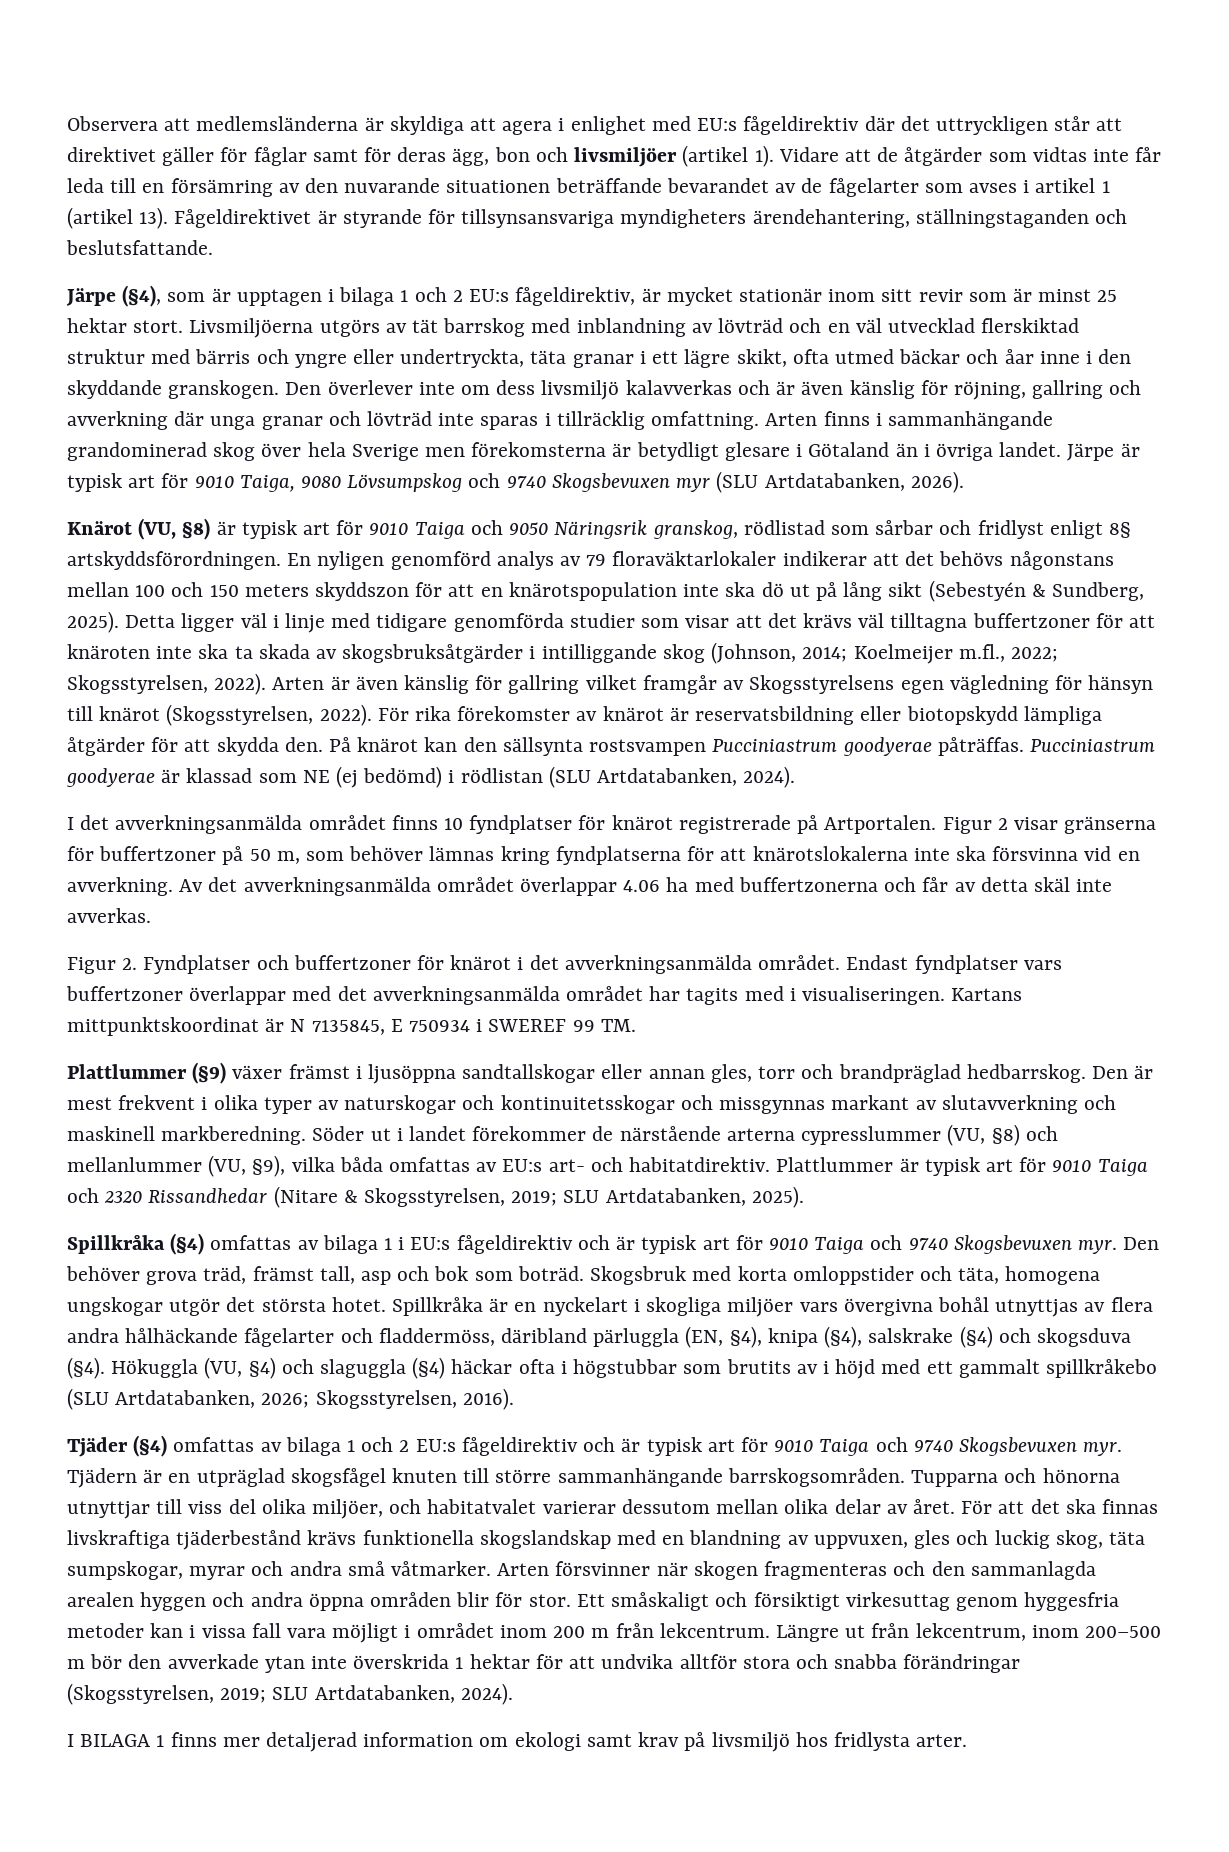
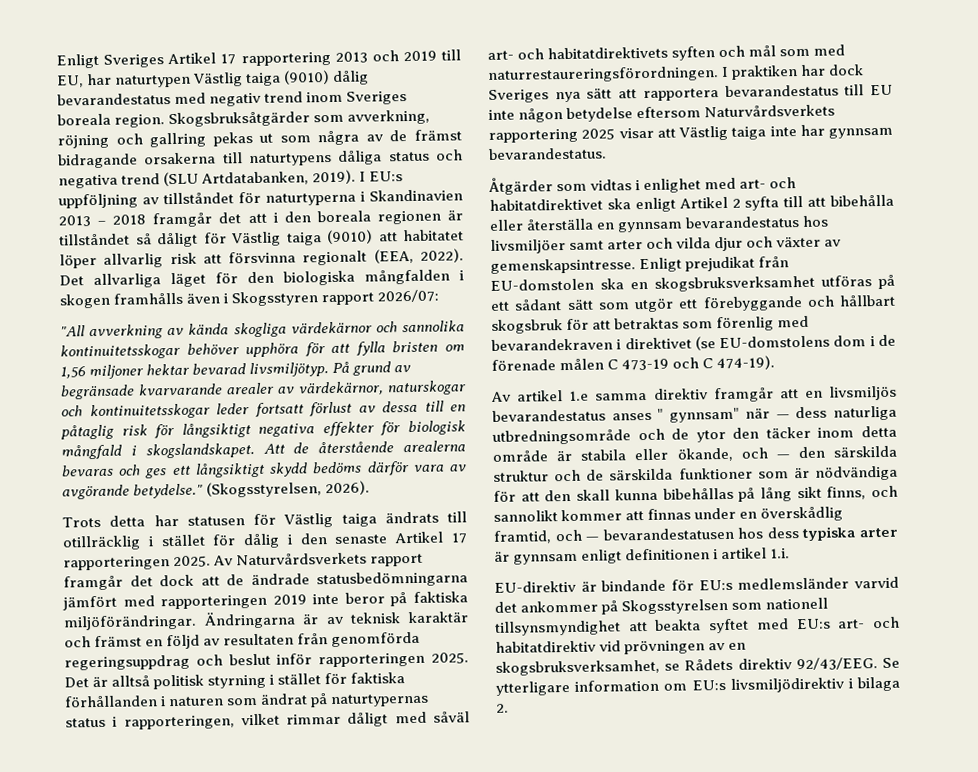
- Observera att medlemsländerna är skyldiga att agera i enlighet med EU:s fågeldirektiv där det uttryckligen står att direktivet gäller för fåglar samt för deras ägg, bon och livsmiljöer (artikel 1). Vidare att de åtgärder som vidtas inte får leda till en försämring av den nuvarande situationen beträffande bevarandet av de fågelarter som avses i artikel 1 (artikel 13). Fågeldirektivet är styrande för tillsynsansvariga myndigheters ärendehantering, ställningstaganden och beslutsfattande.
- Järpe (§4), som är upptagen i bilaga 1 och 2 EU:s fågeldirektiv, är mycket stationär inom sitt revir som är minst 25 hektar stort. Livsmiljöerna utgörs av tät barrskog med inblandning av lövträd och en väl utvecklad flerskiktad struktur med bärris och yngre eller undertryckta, täta granar i ett lägre skikt, ofta utmed bäckar och åar inne i den skyddande granskogen. Den överlever inte om dess livsmiljö kalavverkas och är även känslig för röjning, gallring och avverkning där unga granar och lövträd inte sparas i tillräcklig omfattning. Arten finns i sammanhängande grandominerad skog över hela Sverige men förekomsterna är betydligt glesare i Götaland än i övriga landet. Järpe är typisk art för 9010 Taiga, 9080 Lövsumpskog och 9740 Skogsbevuxen myr (SLU Artdatabanken, 2026).
- Knärot (VU, §8) är typisk art för 9010 Taiga och 9050 Näringsrik granskog, rödlistad som sårbar och fridlyst enligt 8§ artskyddsförordningen. En nyligen genomförd analys av 79 floraväktarlokaler indikerar att det behövs någonstans mellan 100 och 150 meters skyddszon för att en knärotspopulation inte ska dö ut på lång sikt (Sebestyén & Sundberg, 2025). Detta ligger väl i linje med tidigare genomförda studier som visar att det krävs väl tilltagna buffertzoner för att knäroten inte ska ta skada av skogsbruksåtgärder i intilliggande skog (Johnson, 2014; Koelmeijer m.fl., 2022; Skogsstyrelsen, 2022). Arten är även känslig för gallring vilket framgår av Skogsstyrelsens egen vägledning för hänsyn till knärot (Skogsstyrelsen, 2022). För rika förekomster av knärot är reservatsbildning eller biotopskydd lämpliga åtgärder för att skydda den. På knärot kan den sällsynta rostsvampen Pucciniastrum goodyerae påträffas. Pucciniastrum goodyerae är klassad som NE (ej bedömd) i rödlistan (SLU Artdatabanken, 2024).
- I det avverkningsanmälda området finns 10 fyndplatser för knärot registrerade på Artportalen. Figur 2 visar gränserna för buffertzoner på 50 m, som behöver lämnas kring fyndplatserna för att knärotslokalerna inte ska försvinna vid en avverkning. Av det avverkningsanmälda området överlappar 4.06 ha med buffertzonerna och får av detta skäl inte avverkas.
- Figur 2. Fyndplatser och buffertzoner för knärot i det avverkningsanmälda området. Endast fyndplatser vars buffertzoner överlappar med det avverkningsanmälda området har tagits med i visualiseringen. Kartans mittpunktskoordinat är N 7135845, E 750934 i SWEREF 99 TM.
- Plattlummer (§9) växer främst i ljusöppna sandtallskogar eller annan gles, torr och brandpräglad hedbarrskog. Den är mest frekvent i olika typer av naturskogar och kontinuitetsskogar och missgynnas markant av slutavverkning och maskinell markberedning. Söder ut i landet förekommer de närstående arterna cypresslummer (VU, §8) och mellanlummer (VU, §9), vilka båda omfattas av EU:s art- och habitatdirektiv. Plattlummer är typisk art för 9010 Taiga och 2320 Rissandhedar (Nitare & Skogsstyrelsen, 2019; SLU Artdatabanken, 2025).
- Spillkråka (§4) omfattas av bilaga 1 i EU:s fågeldirektiv och är typisk art för 9010 Taiga och 9740 Skogsbevuxen myr. Den behöver grova träd, främst tall, asp och bok som boträd. Skogsbruk med korta omloppstider och täta, homogena ungskogar utgör det största hotet. Spillkråka är en nyckelart i skogliga miljöer vars övergivna bohål utnyttjas av flera andra hålhäckande fågelarter och fladdermöss, däribland pärluggla (EN, §4), knipa (§4), salskrake (§4) och skogsduva (§4). Hökuggla (VU, §4) och slaguggla (§4) häckar ofta i högstubbar som brutits av i höjd med ett gammalt spillkråkebo (SLU Artdatabanken, 2026; Skogsstyrelsen, 2016).
- Tjäder (§4) omfattas av bilaga 1 och 2 EU:s fågeldirektiv och är typisk art för 9010 Taiga och 9740 Skogsbevuxen myr. Tjädern är en utpräglad skogsfågel knuten till större sammanhängande barrskogsområden. Tupparna och hönorna utnyttjar till viss del olika miljöer, och habitatvalet varierar dessutom mellan olika delar av året. För att det ska finnas livskraftiga tjäderbestånd krävs funktionella skogslandskap med en blandning av uppvuxen, gles och luckig skog, täta sumpskogar, myrar och andra små våtmarker. Arten försvinner när skogen fragmenteras och den sammanlagda arealen hyggen och andra öppna områden blir för stor. Ett småskaligt och försiktigt virkesuttag genom hyggesfria metoder kan i vissa fall vara möjligt i området inom 200 m från lekcentrum. Längre ut från lekcentrum, inom 200–500 m bör den avverkade ytan inte överskrida 1 hektar för att undvika alltför stora och snabba förändringar (Skogsstyrelsen, 2019; SLU Artdatabanken, 2024).
- I BILAGA 1 finns mer detaljerad information om ekologi samt krav på livsmiljö hos fridlysta arter.
+ Enligt Sveriges Artikel 17 rapportering 2013 och 2019 till EU, har naturtypen Västlig taiga (9010) dålig bevarandestatus med negativ trend inom Sveriges boreala region. Skogsbruksåtgärder som avverkning, röjning och gallring pekas ut som några av de främst bidragande orsakerna till naturtypens dåliga status och negativa trend (SLU Artdatabanken, 2019). I EU:s uppföljning av tillståndet för naturtyperna i Skandinavien 2013 – 2018 framgår det att i den boreala regionen är tillståndet så dåligt för Västlig taiga (9010) att habitatet löper allvarlig risk att försvinna regionalt (EEA, 2022). Det allvarliga läget för den biologiska mångfalden i skogen framhålls även i Skogsstyren rapport 2026/07:
+ "All avverkning av kända skogliga värdekärnor och sannolika kontinuitetsskogar behöver upphöra för att fylla bristen om 1,56 miljoner hektar bevarad livsmiljötyp. På grund av begränsade kvarvarande arealer av värdekärnor, naturskogar och kontinuitetsskogar leder fortsatt förlust av dessa till en påtaglig risk för långsiktigt negativa effekter för biologisk mångfald i skogslandskapet. Att de återstående arealerna bevaras och ges ett långsiktigt skydd bedöms därför vara av avgörande betydelse." (Skogsstyrelsen, 2026).
+ Trots detta har statusen för Västlig taiga ändrats till otillräcklig i stället för dålig i den senaste Artikel 17 rapporteringen 2025. Av Naturvårdsverkets rapport framgår det dock att de ändrade statusbedömningarna jämfört med rapporteringen 2019 inte beror på faktiska miljöförändringar. Ändringarna är av teknisk karaktär och främst en följd av resultaten från genomförda regeringsuppdrag och beslut inför rapporteringen 2025. Det är alltså politisk styrning i stället för faktiska förhållanden i naturen som ändrat på naturtypernas status i rapporteringen, vilket rimmar dåligt med såväl art- och habitatdirektivets syften och mål som med naturrestaureringsförordningen. I praktiken har dock Sveriges nya sätt att rapportera bevarandestatus till EU inte någon betydelse eftersom Naturvårdsverkets rapportering 2025 visar att Västlig taiga inte har gynnsam bevarandestatus.
+ Åtgärder som vidtas i enlighet med art- och habitatdirektivet ska enligt Artikel 2 syfta till att bibehålla eller återställa en gynnsam bevarandestatus hos livsmiljöer samt arter och vilda djur och växter av gemenskapsintresse. Enligt prejudikat från EU-domstolen ska en skogsbruksverksamhet utföras på ett sådant sätt som utgör ett förebyggande och hållbart skogsbruk för att betraktas som förenlig med bevarandekraven i direktivet (se EU-domstolens dom i de förenade målen C 473-19 och C 474-19).
+ Av artikel 1.e samma direktiv framgår att en livsmiljös bevarandestatus anses " gynnsam" när — dess naturliga utbredningsområde och de ytor den täcker inom detta område är stabila eller ökande, och — den särskilda struktur och de särskilda funktioner som är nödvändiga för att den skall kunna bibehållas på lång sikt finns, och sannolikt kommer att finnas under en överskådlig framtid, och — bevarandestatusen hos dess typiska arter är gynnsam enligt definitionen i artikel 1.i.
+ EU-direktiv är bindande för EU:s medlemsländer varvid det ankommer på Skogsstyrelsen som nationell tillsynsmyndighet att beakta syftet med EU:s art- och habitatdirektiv vid prövningen av en skogsbruksverksamhet, se Rådets direktiv 92/43/EEG. Se ytterligare information om EU:s livsmiljödirektiv i bilaga 2.

